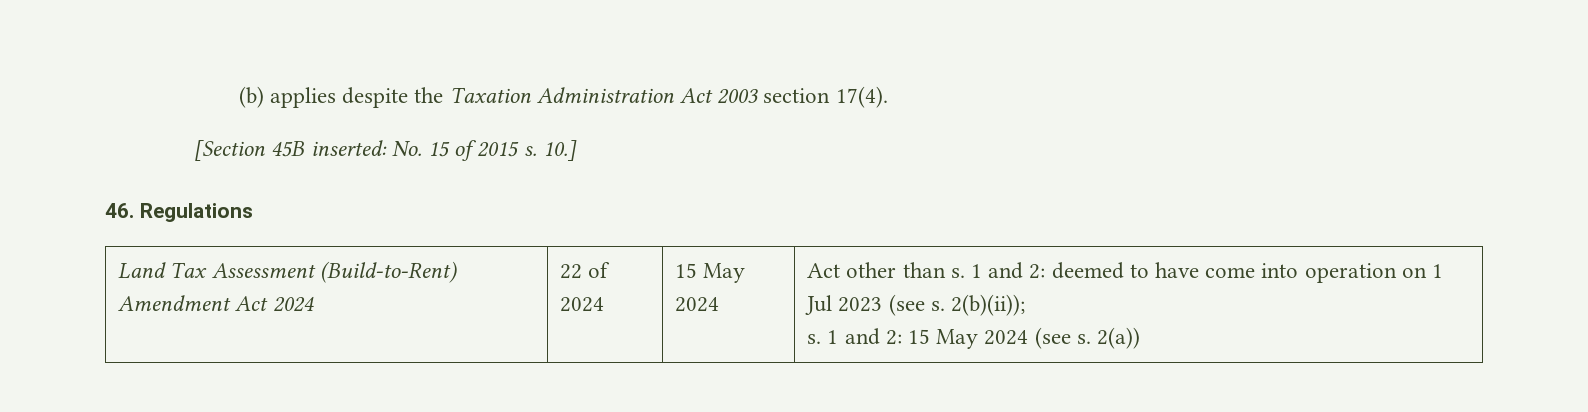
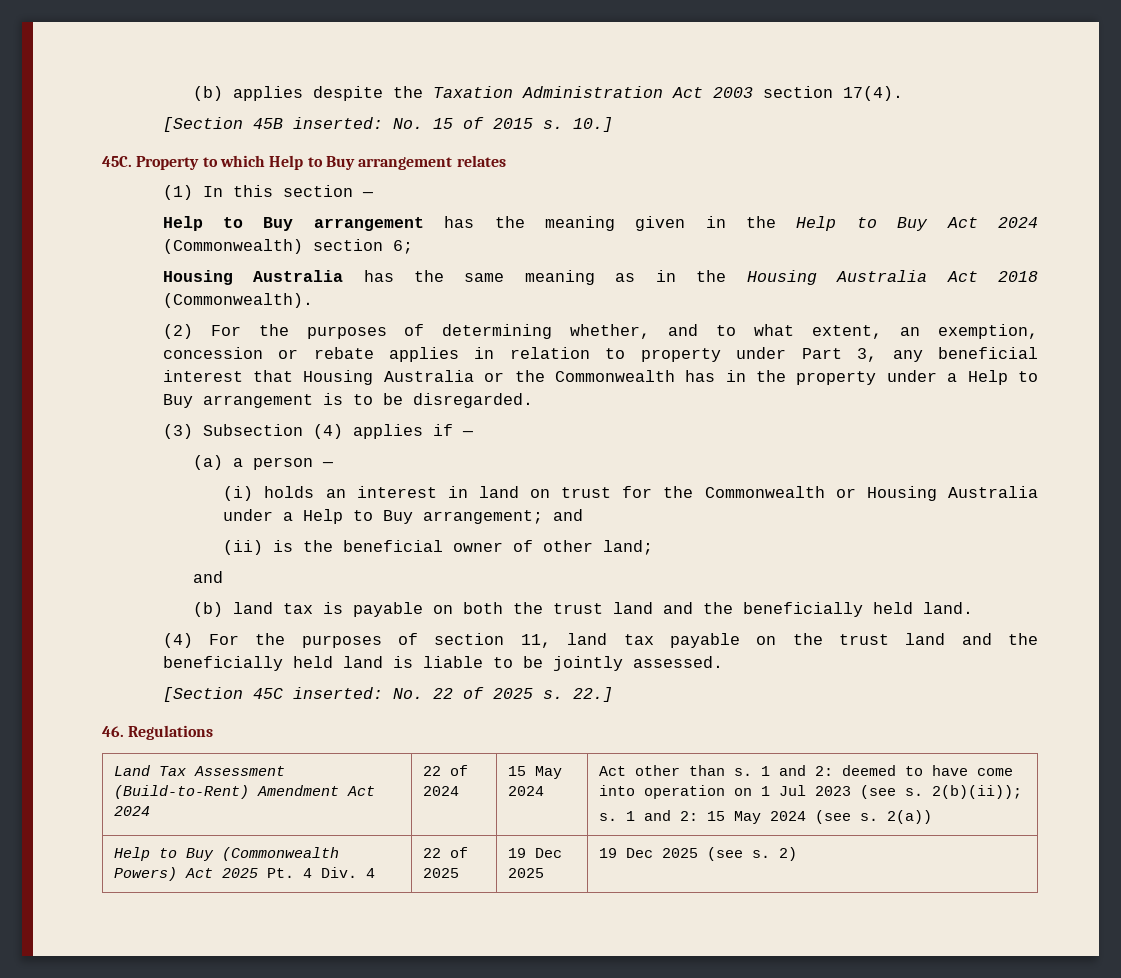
+ 45C. Property to which Help to Buy arrangement relates
+ (1) In this section —
+ Help to Buy arrangement has the meaning given in the Help to Buy Act 2024 (Commonwealth) section 6;
+ Housing Australia has the same meaning as in the Housing Australia Act 2018 (Commonwealth).
+ (2) For the purposes of determining whether, and to what extent, an exemption, concession or rebate applies in relation to property under Part 3, any beneficial interest that Housing Australia or the Commonwealth has in the property under a Help to Buy arrangement is to be disregarded.
+ (3) Subsection (4) applies if —
+ (a) a person —
+ (i) holds an interest in land on trust for the Commonwealth or Housing Australia under a Help to Buy arrangement; and
+ (ii) is the beneficial owner of other land;
+ and
+ (b) land tax is payable on both the trust land and the beneficially held land.
+ (4) For the purposes of section 11, land tax payable on the trust land and the beneficially held land is liable to be jointly assessed.
+ [Section 45C inserted: No. 22 of 2025 s. 22.]
+ Help to Buy (Commonwealth Powers) Act 2025 Pt. 4 Div. 4 | 22 of 2025 | 19 Dec 2025 | 19 Dec 2025 (see s. 2)

